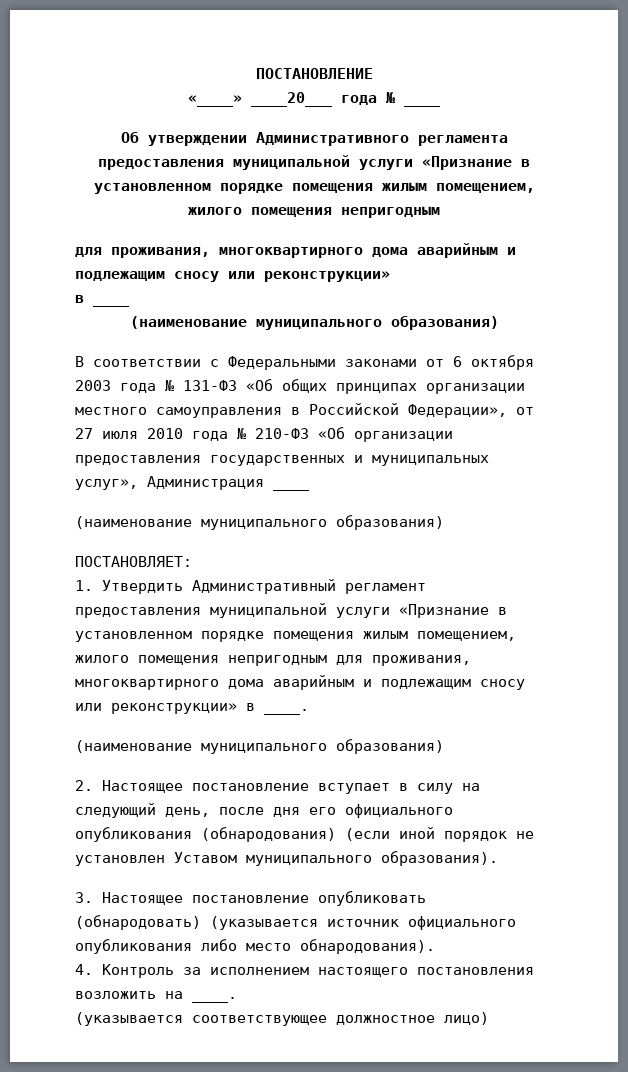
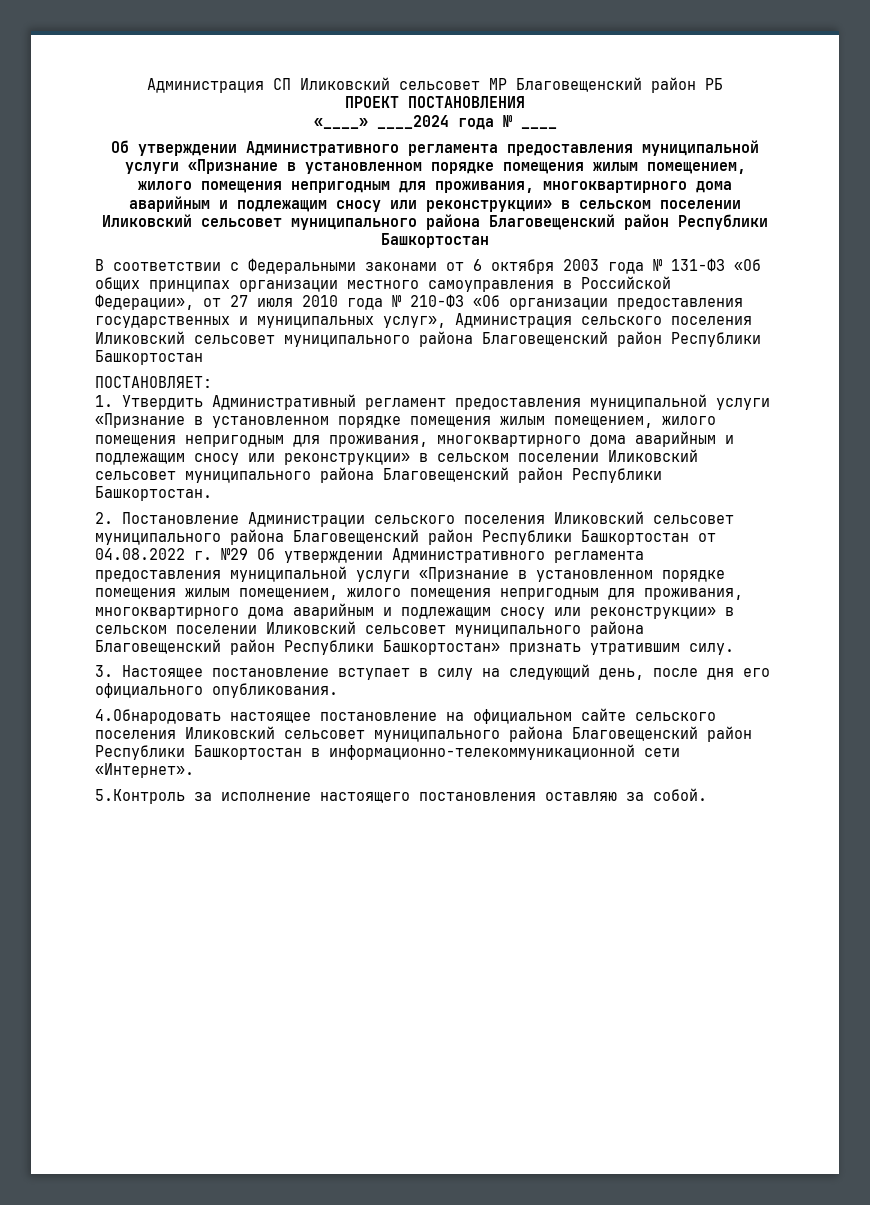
- ПОСТАНОВЛЕНИЕ
+ Администрация СП Иликовский сельсовет МР Благовещенский район РБ
+ ПРОЕКТ ПОСТАНОВЛЕНИЯ
- «____» ____20___ года № ____
+ «____» ____2024 года № ____
- Об утверждении Административного регламента предоставления муниципальной услуги «Признание в установленном порядке помещения жилым помещением, жилого помещения непригодным
- для проживания, многоквартирного дома аварийным и подлежащим сносу или реконструкции»
- в ____
- (наименование муниципального образования)
+ Об утверждении Административного регламента предоставления муниципальной услуги «Признание в установленном порядке помещения жилым помещением, жилого помещения непригодным для проживания, многоквартирного дома аварийным и подлежащим сносу или реконструкции» в сельском поселении Иликовский сельсовет муниципального района Благовещенский район Республики Башкортостан
- В соответствии с Федеральными законами от 6 октября 2003 года № 131-ФЗ «Об общих принципах организации местного самоуправления в Российской Федерации», от 27 июля 2010 года № 210-ФЗ «Об организации предоставления государственных и муниципальных услуг», Администрация ____
- (наименование муниципального образования)
+ В соответствии с Федеральными законами от 6 октября 2003 года № 131-ФЗ «Об общих принципах организации местного самоуправления в Российской Федерации», от 27 июля 2010 года № 210-ФЗ «Об организации предоставления государственных и муниципальных услуг», Администрация сельского поселения Иликовский сельсовет муниципального района Благовещенский район Республики Башкортостан
- 1. Утвердить Административный регламент предоставления муниципальной услуги «Признание в установленном порядке помещения жилым помещением, жилого помещения непригодным для проживания, многоквартирного дома аварийным и подлежащим сносу или реконструкции» в ____.
- (наименование муниципального образования)
- 2. Настоящее постановление вступает в силу на следующий день, после дня его официального опубликования (обнародования) (если иной порядок не установлен Уставом муниципального образования).
- 3. Настоящее постановление опубликовать (обнародовать) (указывается источник официального опубликования либо место обнародования).
- 4. Контроль за исполнением настоящего постановления возложить на ____.
- (указывается соответствующее должностное лицо)
+ 1. Утвердить Административный регламент предоставления муниципальной услуги «Признание в установленном порядке помещения жилым помещением, жилого помещения непригодным для проживания, многоквартирного дома аварийным и подлежащим сносу или реконструкции» в сельском поселении Иликовский сельсовет муниципального района Благовещенский район Республики Башкортостан.
+ 2. Постановление Администрации сельского поселения Иликовский сельсовет муниципального района Благовещенский район Республики Башкортостан от 04.08.2022 г. №29 Об утверждении Административного регламента предоставления муниципальной услуги «Признание в установленном порядке помещения жилым помещением, жилого помещения непригодным для проживания, многоквартирного дома аварийным и подлежащим сносу или реконструкции» в сельском поселении Иликовский сельсовет муниципального района Благовещенский район Республики Башкортостан» признать утратившим силу.
+ 3. Настоящее постановление вступает в силу на следующий день, после дня его официального опубликования.
+ 4.Обнародовать настоящее постановление на официальном сайте сельского поселения Иликовский сельсовет муниципального района Благовещенский район Республики Башкортостан в информационно-телекоммуникационной сети «Интернет».
+ 5.Контроль за исполнение настоящего постановления оставляю за собой.

